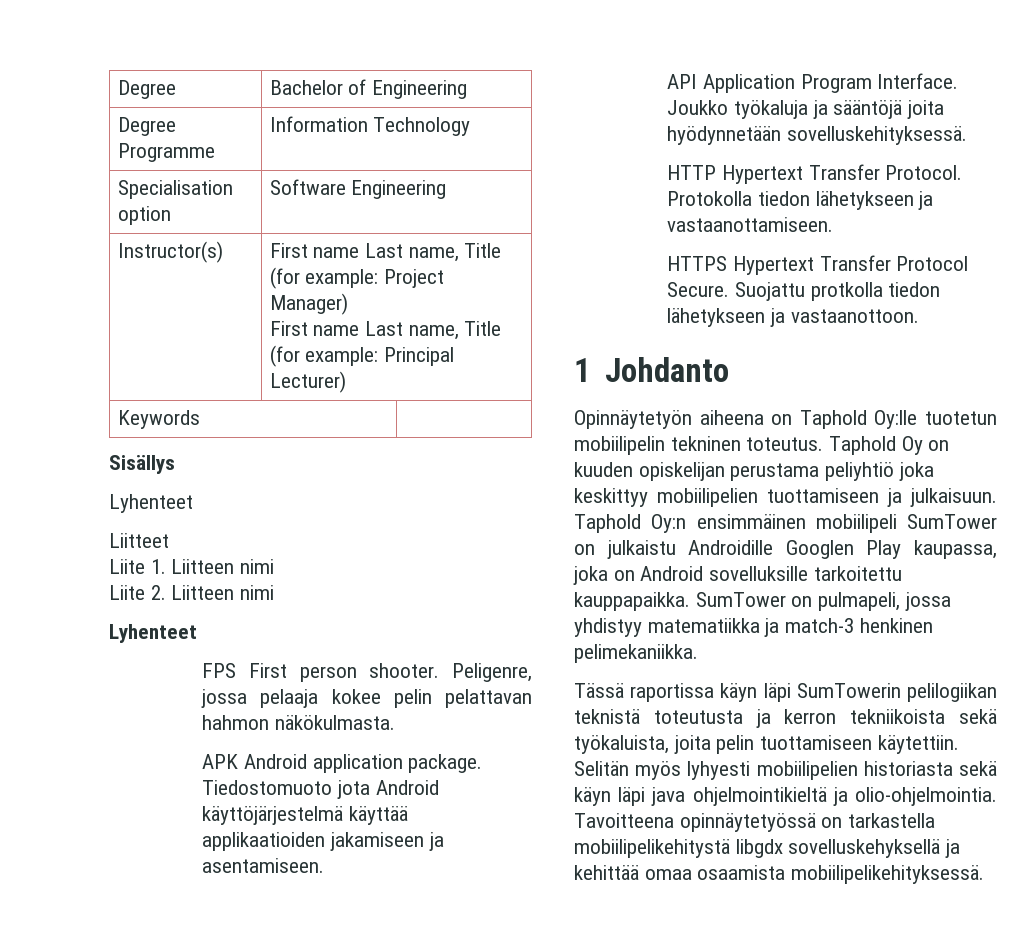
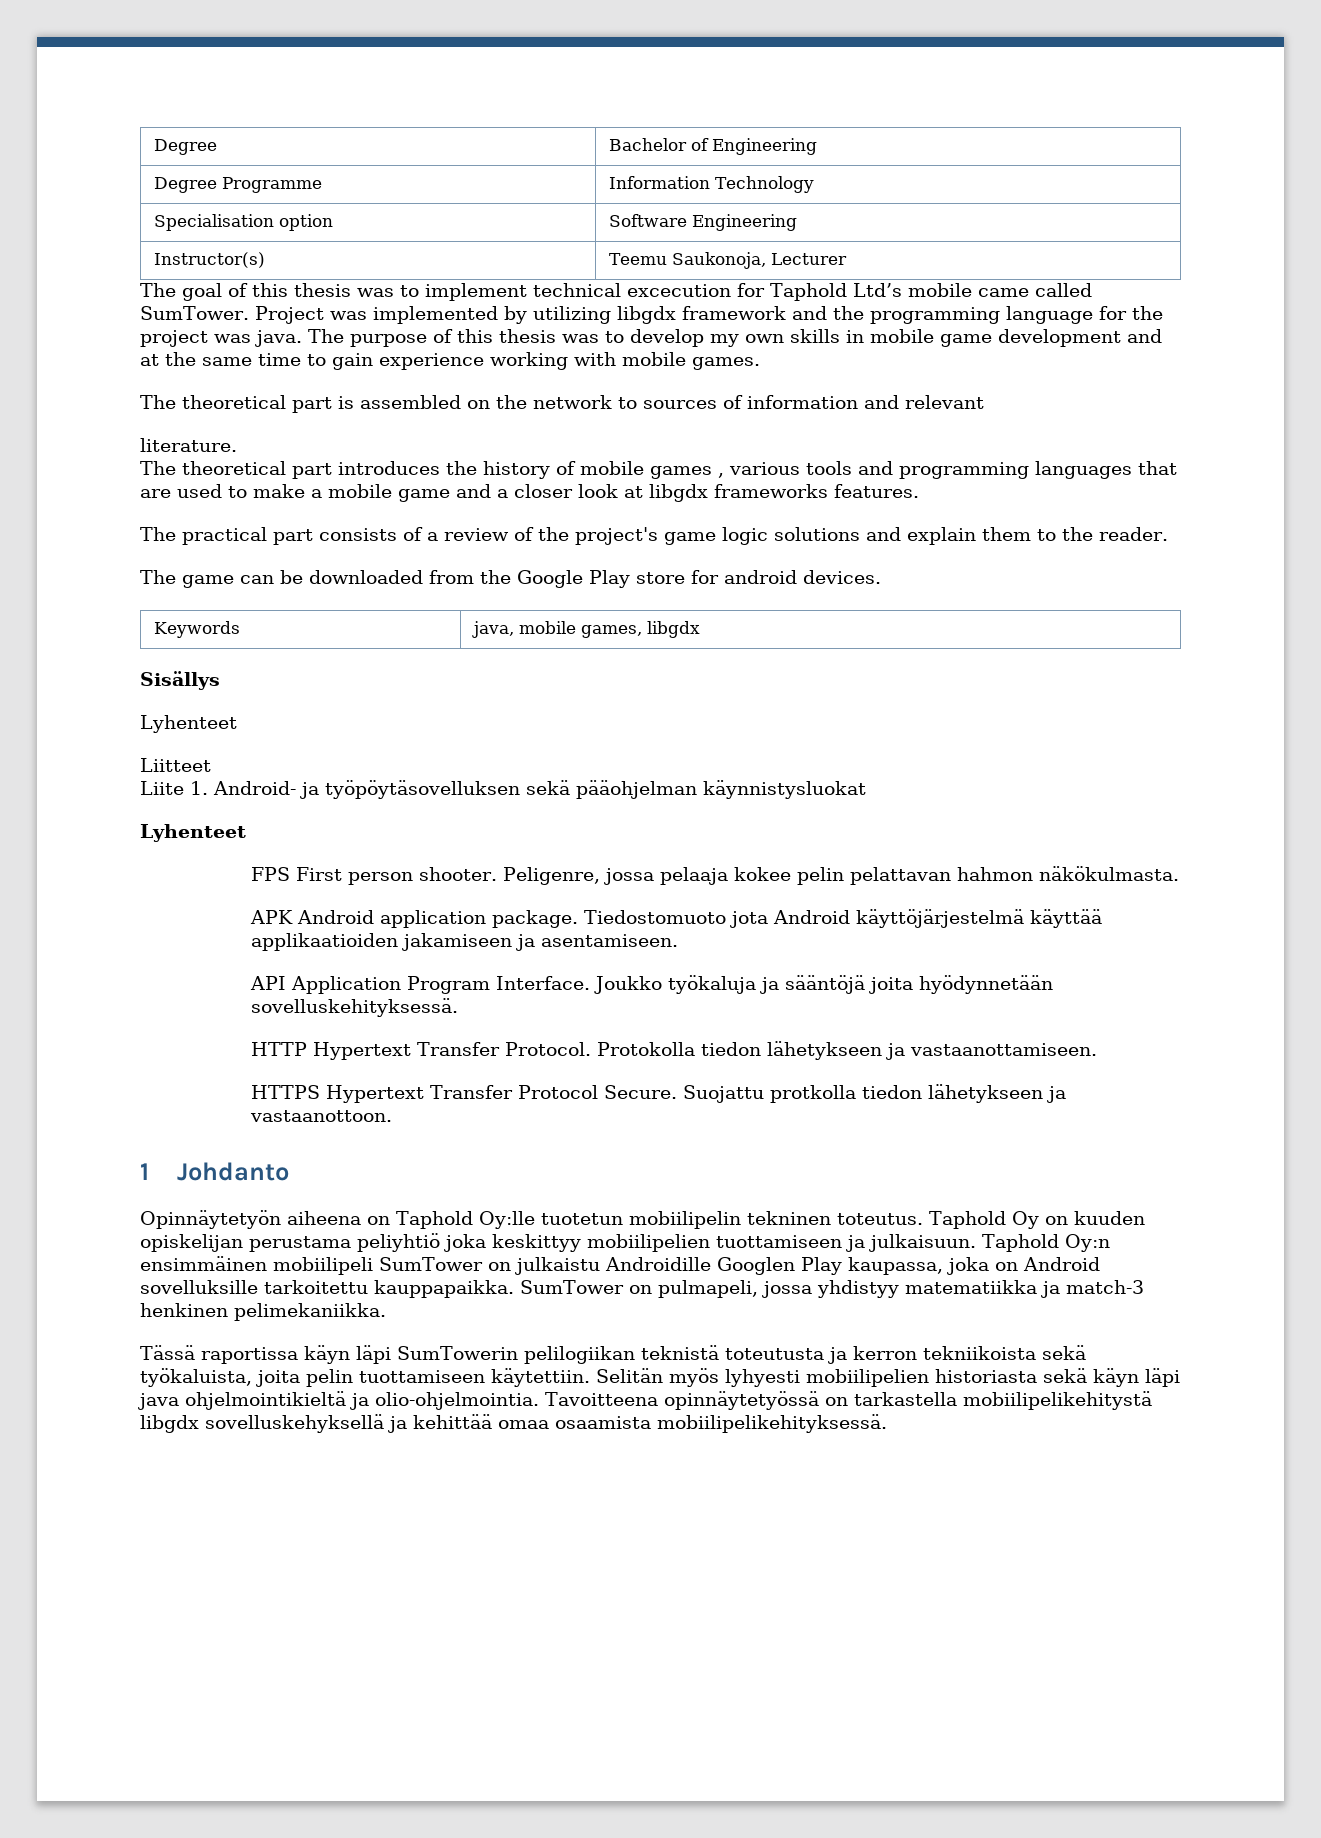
- Instructor(s) | First name Last name, Title (for example: Project Manager)
- First name Last name, Title (for example: Principal Lecturer)
- Keywords |
+ Instructor(s) | Teemu Saukonoja, Lecturer
+ The goal of this thesis was to implement technical excecution for Taphold Ltd’s mobile came called SumTower. Project was implemented by utilizing libgdx framework and the programming language for the project was java. The purpose of this thesis was to develop my own skills in mobile game development and at the same time to gain experience working with mobile games.
+ The theoretical part is assembled on the network to sources of information and relevant
+ literature.
+ The theoretical part introduces the history of mobile games , various tools and programming languages that are used to make a mobile game and a closer look at libgdx frameworks features.
+ The practical part consists of a review of the project's game logic solutions and explain them to the reader.
+ The game can be downloaded from the Google Play store for android devices.
+ Keywords | java, mobile games, libgdx
- Liite 1. Liitteen nimi
- Liite 2. Liitteen nimi
+ Liite 1. Android- ja työpöytäsovelluksen sekä pääohjelman käynnistysluokat

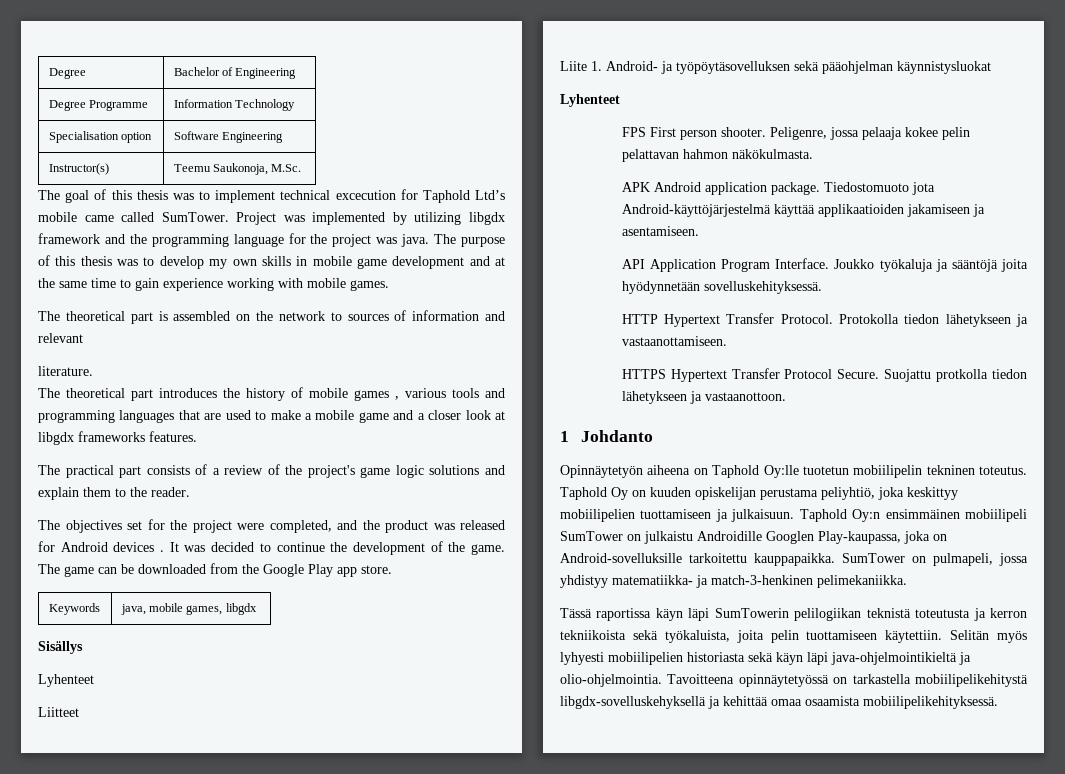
- Instructor(s) | Teemu Saukonoja, Lecturer
+ Instructor(s) | Teemu Saukonoja, M.Sc.
- The game can be downloaded from the Google Play store for android devices.
+ The objectives set for the project were completed, and the product was released for Android devices . It was decided to continue the development of the game. The game can be downloaded from the Google Play app store.
- Tiedostomuoto jota Android käyttöjärjestelmä käyttää applikaatioiden jakamiseen ja asentamiseen.
+ Tiedostomuoto jota Android-käyttöjärjestelmä käyttää applikaatioiden jakamiseen ja asentamiseen.
- Taphold Oy on kuuden opiskelijan perustama peliyhtiö joka keskittyy mobiilipelien tuottamiseen ja julkaisuun.
+ Taphold Oy on kuuden opiskelijan perustama peliyhtiö, joka keskittyy mobiilipelien tuottamiseen ja julkaisuun.
- Taphold Oy:n ensimmäinen mobiilipeli SumTower on julkaistu Androidille Googlen Play kaupassa, joka on Android sovelluksille tarkoitettu kauppapaikka.
+ Taphold Oy:n ensimmäinen mobiilipeli SumTower on julkaistu Androidille Googlen Play-kaupassa, joka on Android-sovelluksille tarkoitettu kauppapaikka.
- SumTower on pulmapeli, jossa yhdistyy matematiikka ja match-3 henkinen pelimekaniikka.
+ SumTower on pulmapeli, jossa yhdistyy matematiikka- ja match-3-henkinen pelimekaniikka.
- Selitän myös lyhyesti mobiilipelien historiasta sekä käyn läpi java ohjelmointikieltä ja olio-ohjelmointia.
+ Selitän myös lyhyesti mobiilipelien historiasta sekä käyn läpi java-ohjelmointikieltä ja olio-ohjelmointia.
- Tavoitteena opinnäytetyössä on tarkastella mobiilipelikehitystä libgdx sovelluskehyksellä ja kehittää omaa osaamista mobiilipelikehityksessä.
+ Tavoitteena opinnäytetyössä on tarkastella mobiilipelikehitystä libgdx-sovelluskehyksellä ja kehittää omaa osaamista mobiilipelikehityksessä.

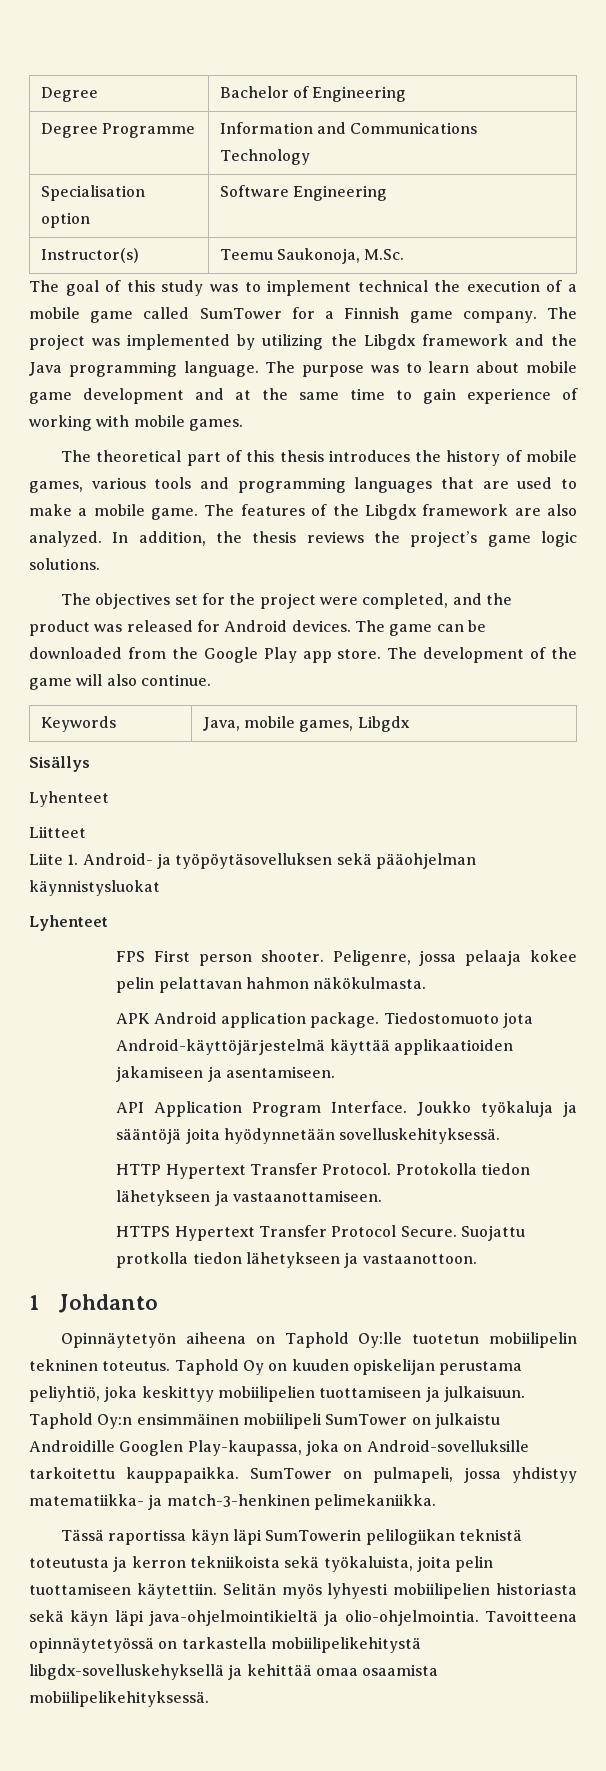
- Degree Programme | Information Technology
+ Degree Programme | Information and Communications Technology
- The goal of this thesis was to implement technical excecution for Taphold Ltd’s mobile came called SumTower. Project was implemented by utilizing libgdx framework and the programming language for the project was java. The purpose of this thesis was to develop my own skills in mobile game development and at the same time to gain experience working with mobile games.
+ The goal of this study was to implement technical the execution of a mobile game called SumTower for a Finnish game company. The project was implemented by utilizing the Libgdx framework and the Java programming language. The purpose was to learn about mobile game development and at the same time to gain experience of working with mobile games.
- The theoretical part is assembled on the network to sources of information and relevant
- literature.
- The theoretical part introduces the history of mobile games , various tools and programming languages that are used to make a mobile game and a closer look at libgdx frameworks features.
- The practical part consists of a review of the project's game logic solutions and explain them to the reader.
+ The theoretical part of this thesis introduces the history of mobile games, various tools and programming languages that are used to make a mobile game. The features of the Libgdx framework are also analyzed. In addition, the thesis reviews the project’s game logic solutions.
- The objectives set for the project were completed, and the product was released for Android devices . It was decided to continue the development of the game.
+ The objectives set for the project were completed, and the product was released for Android devices.
+ The development of the game will also continue.
- Keywords | java, mobile games, libgdx
+ Keywords | Java, mobile games, Libgdx

